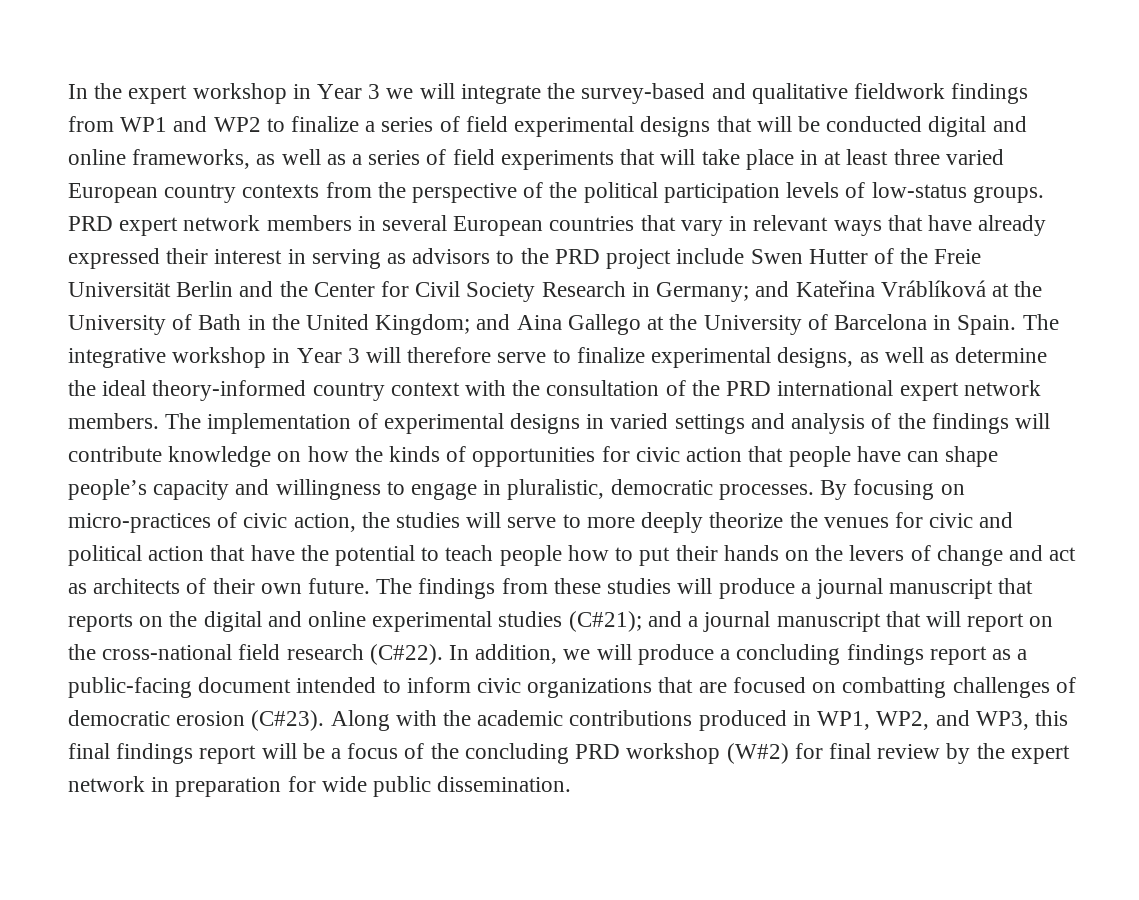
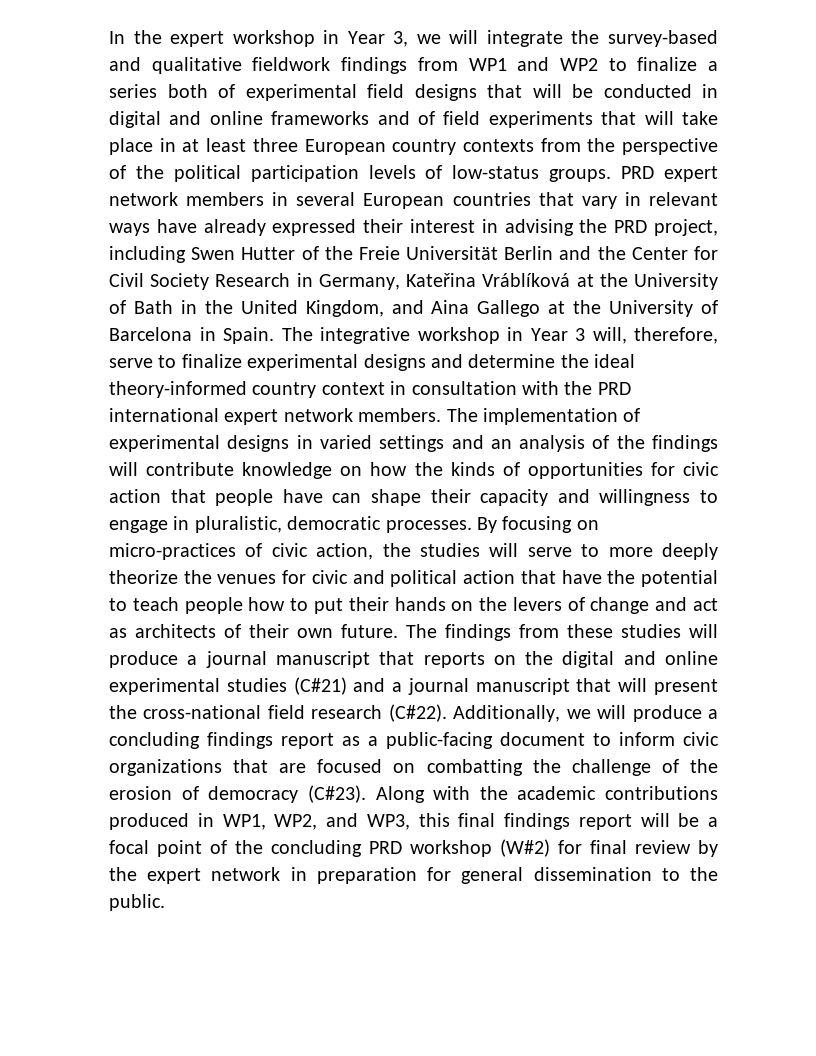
- In the expert workshop in Year 3 we will integrate the survey-based and qualitative fieldwork findings from WP1 and WP2 to finalize a series of field experimental designs that will be conducted digital and online frameworks, as well as a series of field experiments that will take place in at least three varied European country contexts from the perspective of the political participation levels of low-status groups.
+ In the expert workshop in Year 3, we will integrate the survey-based and qualitative fieldwork findings from WP1 and WP2 to finalize a series both of experimental field designs that will be conducted in digital and online frameworks and of field experiments that will take place in at least three European country contexts from the perspective of the political participation levels of low-status groups.
- PRD expert network members in several European countries that vary in relevant ways that have already expressed their interest in serving as advisors to the PRD project include Swen Hutter of the Freie Universität Berlin and the Center for Civil Society Research in Germany; and Kateřina Vráblíková at the University of Bath in the United Kingdom; and Aina Gallego at the University of Barcelona in Spain.
+ PRD expert network members in several European countries that vary in relevant ways have already expressed their interest in advising the PRD project, including Swen Hutter of the Freie Universität Berlin and the Center for Civil Society Research in Germany, Kateřina Vráblíková at the University of Bath in the United Kingdom, and Aina Gallego at the University of Barcelona in Spain.
- The integrative workshop in Year 3 will therefore serve to finalize experimental designs, as well as determine the ideal theory-informed country context with the consultation of the PRD international expert network members.
+ The integrative workshop in Year 3 will, therefore, serve to finalize experimental designs and determine the ideal theory-informed country context in consultation with the PRD international expert network members.
- The implementation of experimental designs in varied settings and analysis of the findings will contribute knowledge on how the kinds of opportunities for civic action that people have can shape people’s capacity and willingness to engage in pluralistic, democratic processes.
+ The implementation of experimental designs in varied settings and an analysis of the findings will contribute knowledge on how the kinds of opportunities for civic action that people have can shape their capacity and willingness to engage in pluralistic, democratic processes.
- The findings from these studies will produce a journal manuscript that reports on the digital and online experimental studies (C#21); and a journal manuscript that will report on the cross-national field research (C#22).
+ The findings from these studies will produce a journal manuscript that reports on the digital and online experimental studies (C#21) and a journal manuscript that will present the cross-national field research (C#22).
- In addition, we will produce a concluding findings report as a public-facing document intended to inform civic organizations that are focused on combatting challenges of democratic erosion (C#23).
+ Additionally, we will produce a concluding findings report as a public-facing document to inform civic organizations that are focused on combatting the challenge of the erosion of democracy (C#23).
- Along with the academic contributions produced in WP1, WP2, and WP3, this final findings report will be a focus of the concluding PRD workshop (W#2) for final review by the expert network in preparation for wide public dissemination.
+ Along with the academic contributions produced in WP1, WP2, and WP3, this final findings report will be a focal point of the concluding PRD workshop (W#2) for final review by the expert network in preparation for general dissemination to the public.

